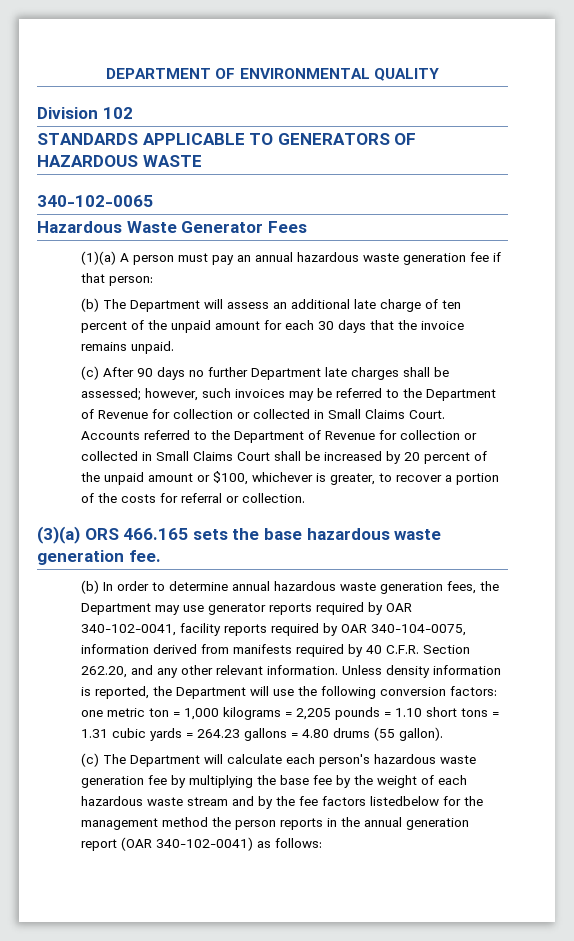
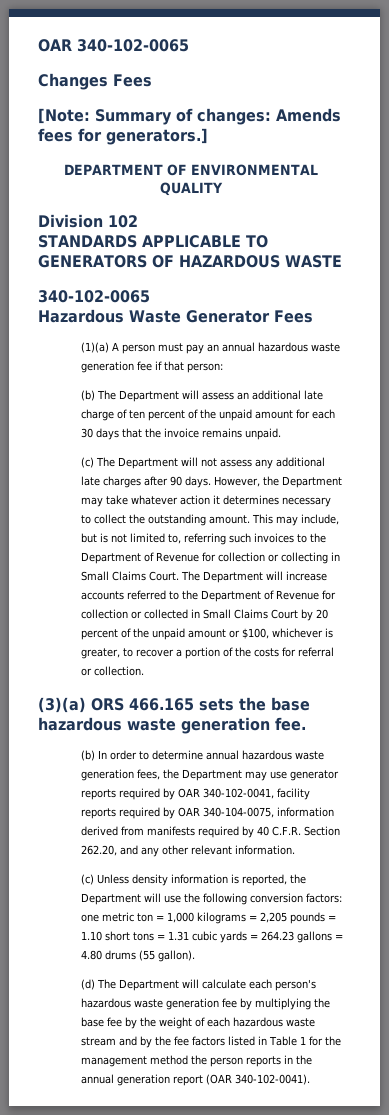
+ OAR 340-102-0065
+ Changes Fees
+ [Note: Summary of changes: Amends fees for generators.]
- (c) After 90 days no further Department late charges shall be assessed; however, such invoices may be referred to the Department of Revenue for collection or collected in Small Claims Court.
+ (c) The Department will not assess any additional late charges after 90 days. However, the Department may take whatever action it determines necessary to collect the outstanding amount. This may include, but is not limited to, referring such invoices to the Department of Revenue for collection or collecting in Small Claims Court.
- Accounts referred to the Department of Revenue for collection or collected in Small Claims Court shall be increased by 20 percent of the unpaid amount or $100, whichever is greater, to recover a portion of the costs for referral or collection.
+ The Department will increase accounts referred to the Department of Revenue for collection or collected in Small Claims Court by 20 percent of the unpaid amount or $100, whichever is greater, to recover a portion of the costs for referral or collection.
- (b) In order to determine annual hazardous waste generation fees, the Department may use generator reports required by OAR 340-102-0041, facility reports required by OAR 340-104-0075, information derived from manifests required by 40 C.F.R. Section 262.20, and any other relevant information. Unless density information is reported, the Department will use the following conversion factors:
+ (b) In order to determine annual hazardous waste generation fees, the Department may use generator reports required by OAR 340-102-0041, facility reports required by OAR 340-104-0075, information derived from manifests required by 40 C.F.R. Section 262.20, and any other relevant information.
+ (c) Unless density information is reported, the Department will use the following conversion factors:
- (c) The Department will calculate each person's hazardous waste generation fee by multiplying the base fee by the weight of each hazardous waste stream and by the fee factors listedbelow for the management method the person reports in the annual generation report (OAR 340-102-0041) as follows:
+ (d) The Department will calculate each person's hazardous waste generation fee by multiplying the base fee by the weight of each hazardous waste stream and by the fee factors listed in Table 1 for the management method the person reports in the annual generation report (OAR 340-102-0041).

